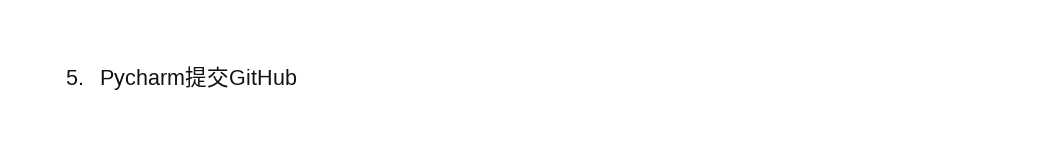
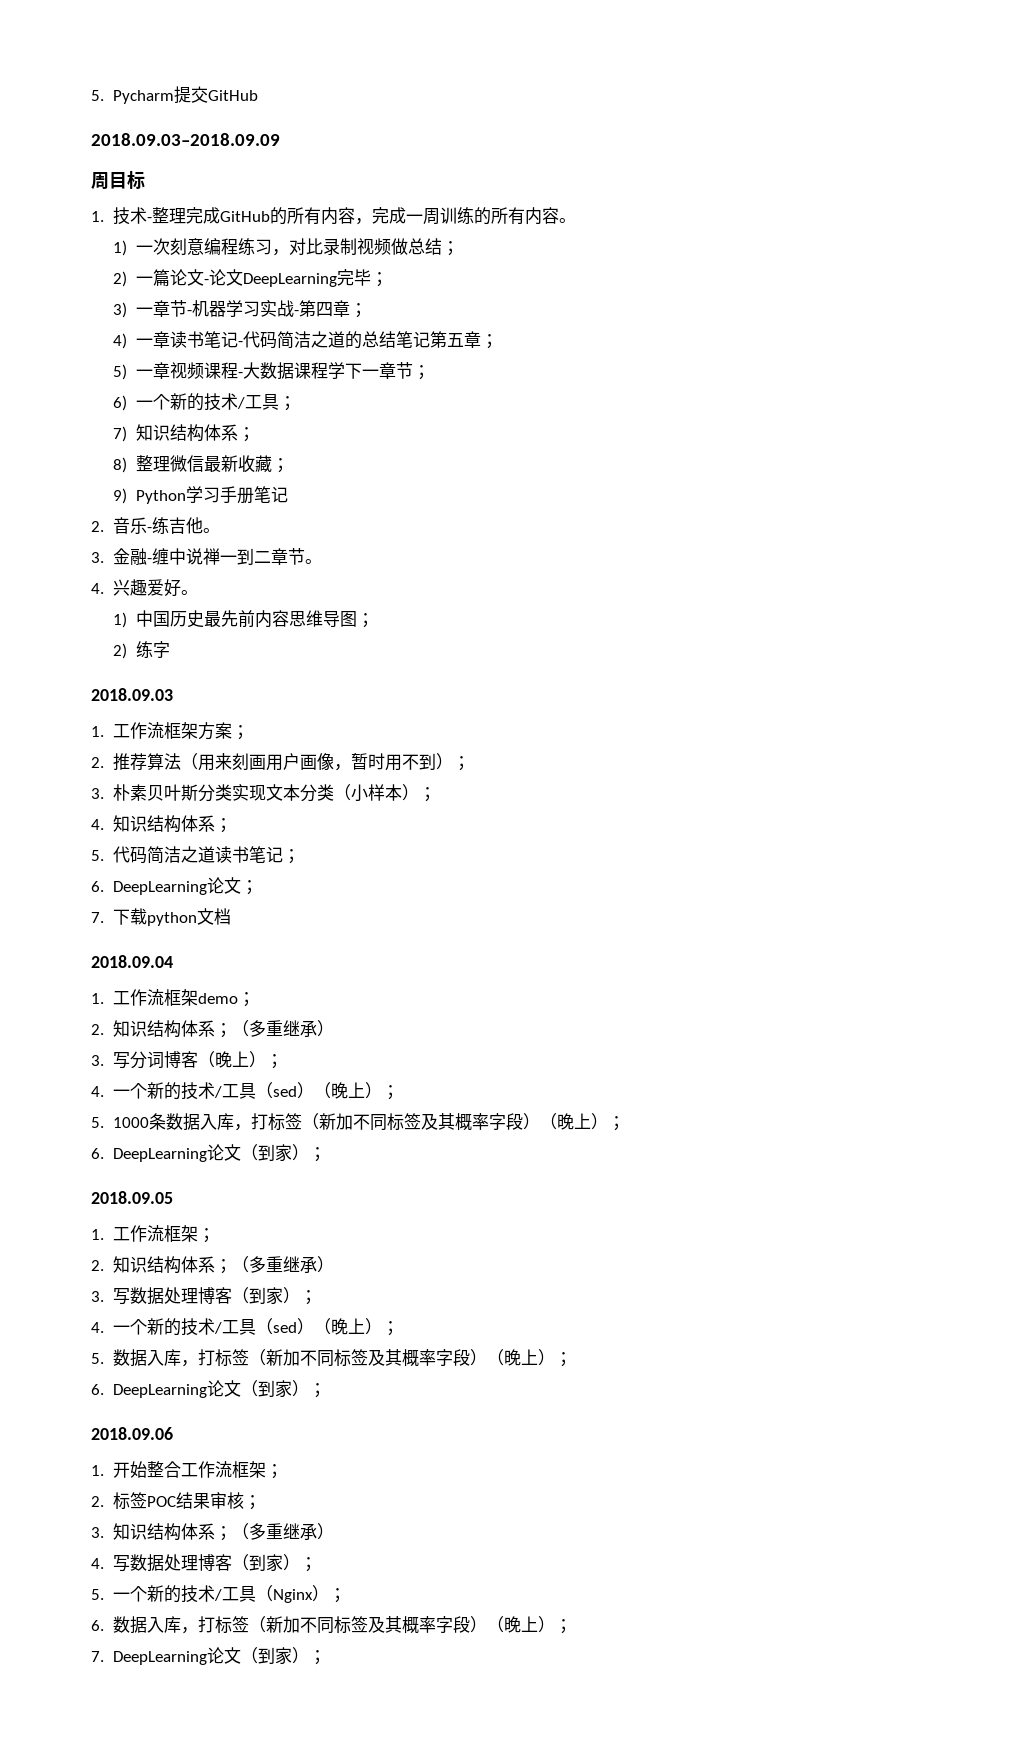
+ 2018.09.03–2018.09.09
+ 周目标
+ 1.技术-整理完成GitHub的所有内容，完成一周训练的所有内容。
+ 1)一次刻意编程练习，对比录制视频做总结；
+ 2)一篇论文-论文DeepLearning完毕；
+ 3)一章节-机器学习实战-第四章；
+ 4)一章读书笔记-代码简洁之道的总结笔记第五章；
+ 5)一章视频课程-大数据课程学下一章节；
+ 6)一个新的技术/工具；
+ 7)知识结构体系；
+ 8)整理微信最新收藏；
+ 9) Python学习手册笔记
+ 2.音乐-练吉他。
+ 3.金融-缠中说禅一到二章节。
+ 4.兴趣爱好。
+ 1)中国历史最先前内容思维导图；
+ 2)练字
+ 2018.09.03
+ 1.工作流框架方案；
+ 2.推荐算法（用来刻画用户画像，暂时用不到）；
+ 3.朴素贝叶斯分类实现文本分类（小样本）；
+ 4.知识结构体系；
+ 5.代码简洁之道读书笔记；
+ 6. DeepLearning论文；
+ 7.下载python文档
+ 2018.09.04
+ 1.工作流框架demo；
+ 2.知识结构体系；（多重继承）
+ 3.写分词博客（晚上）；
+ 4.一个新的技术/工具（sed）（晚上）；
+ 5. 1000条数据入库，打标签（新加不同标签及其概率字段）（晚上）；
+ 6. DeepLearning论文（到家）；
+ 2018.09.05
+ 1.工作流框架；
+ 2.知识结构体系；（多重继承）
+ 3.写数据处理博客（到家）；
+ 4.一个新的技术/工具（sed）（晚上）；
+ 5.数据入库，打标签（新加不同标签及其概率字段）（晚上）；
+ 6. DeepLearning论文（到家）；
+ 2018.09.06
+ 1.开始整合工作流框架；
+ 2.标签POC结果审核；
+ 3.知识结构体系；（多重继承）
+ 4.写数据处理博客（到家）；
+ 5.一个新的技术/工具（Nginx）；
+ 6.数据入库，打标签（新加不同标签及其概率字段）（晚上）；
+ 7. DeepLearning论文（到家）；

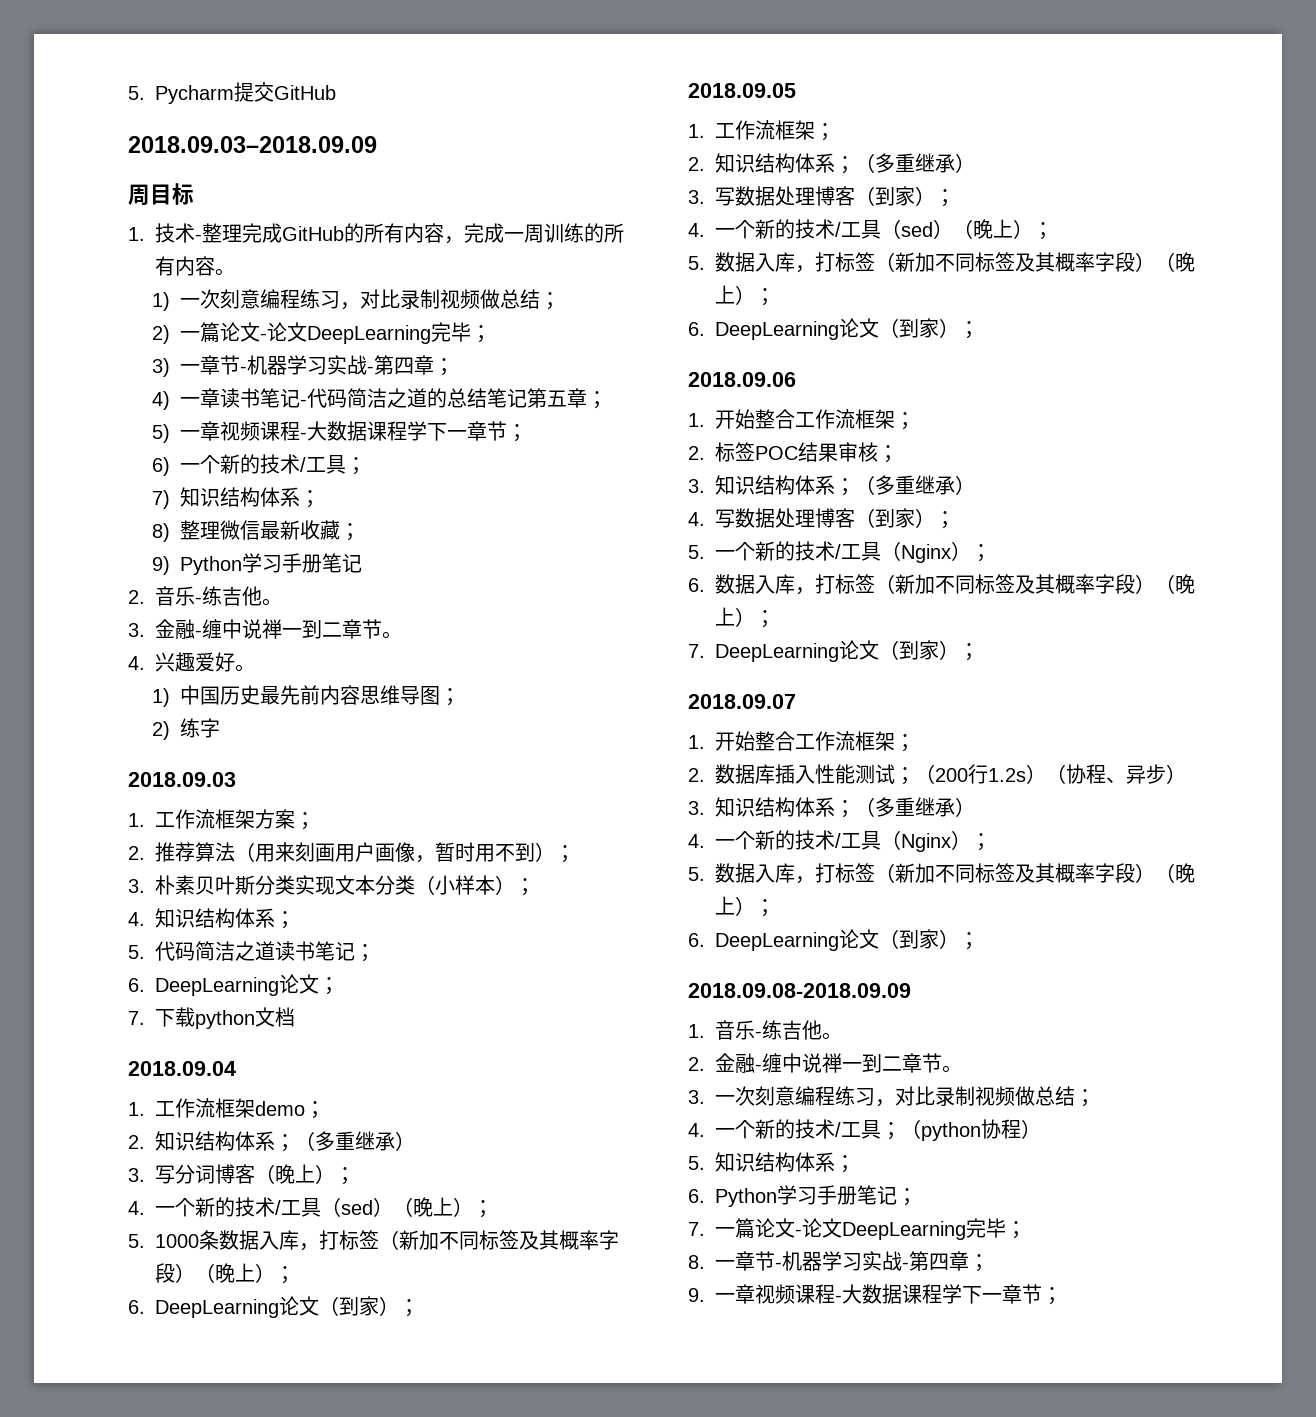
+ 2018.09.07
+ 1.开始整合工作流框架；
+ 2.数据库插入性能测试；（200行1.2s）（协程、异步）
+ 3.知识结构体系；（多重继承）
+ 4.一个新的技术/工具（Nginx）；
+ 5.数据入库，打标签（新加不同标签及其概率字段）（晚上）；
+ 6. DeepLearning论文（到家）；
+ 2018.09.08-2018.09.09
+ 1.音乐-练吉他。
+ 2.金融-缠中说禅一到二章节。
+ 3.一次刻意编程练习，对比录制视频做总结；
+ 4.一个新的技术/工具；（python协程）
+ 5.知识结构体系；
+ 6. Python学习手册笔记；
+ 7.一篇论文-论文DeepLearning完毕；
+ 8.一章节-机器学习实战-第四章；
+ 9.一章视频课程-大数据课程学下一章节；

